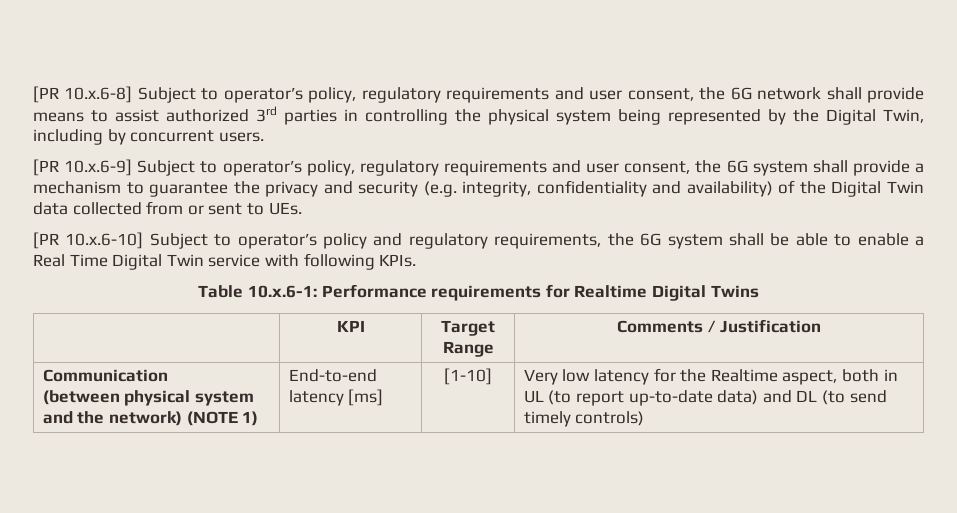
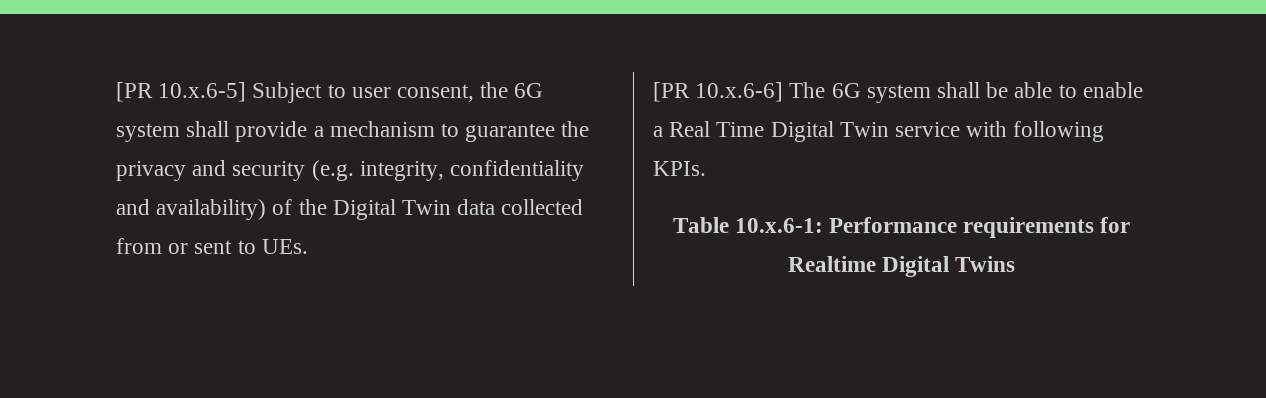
- [PR 10.x.6-8] Subject to operator’s policy, regulatory requirements and user consent, the 6G network shall provide means to assist authorized 3rd parties in controlling the physical system being represented by the Digital Twin, including by concurrent users.
- [PR 10.x.6-9] Subject to operator’s policy, regulatory requirements and user consent, the 6G system shall provide a mechanism to guarantee the privacy and security (e.g. integrity, confidentiality and availability) of the Digital Twin data collected from or sent to UEs.
+ [PR 10.x.6-5] Subject to user consent, the 6G system shall provide a mechanism to guarantee the privacy and security (e.g. integrity, confidentiality and availability) of the Digital Twin data collected from or sent to UEs.
- [PR 10.x.6-10] Subject to operator’s policy and regulatory requirements, the 6G system shall be able to enable a Real Time Digital Twin service with following KPIs.
+ [PR 10.x.6-6] The 6G system shall be able to enable a Real Time Digital Twin service with following KPIs.
- | KPI | Target Range | Comments / Justification
- Communication
- (between physical system and the network) (NOTE 1) | End-to-end latency [ms] | [1-10] | Very low latency for the Realtime aspect, both in UL (to report up-to-date data) and DL (to send timely controls)

